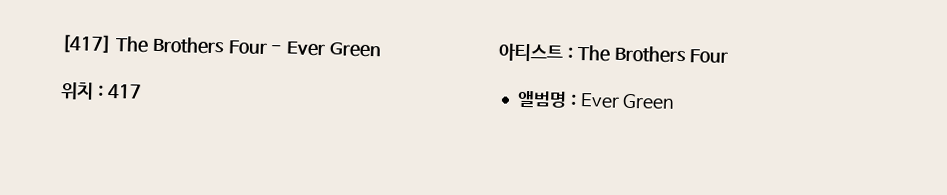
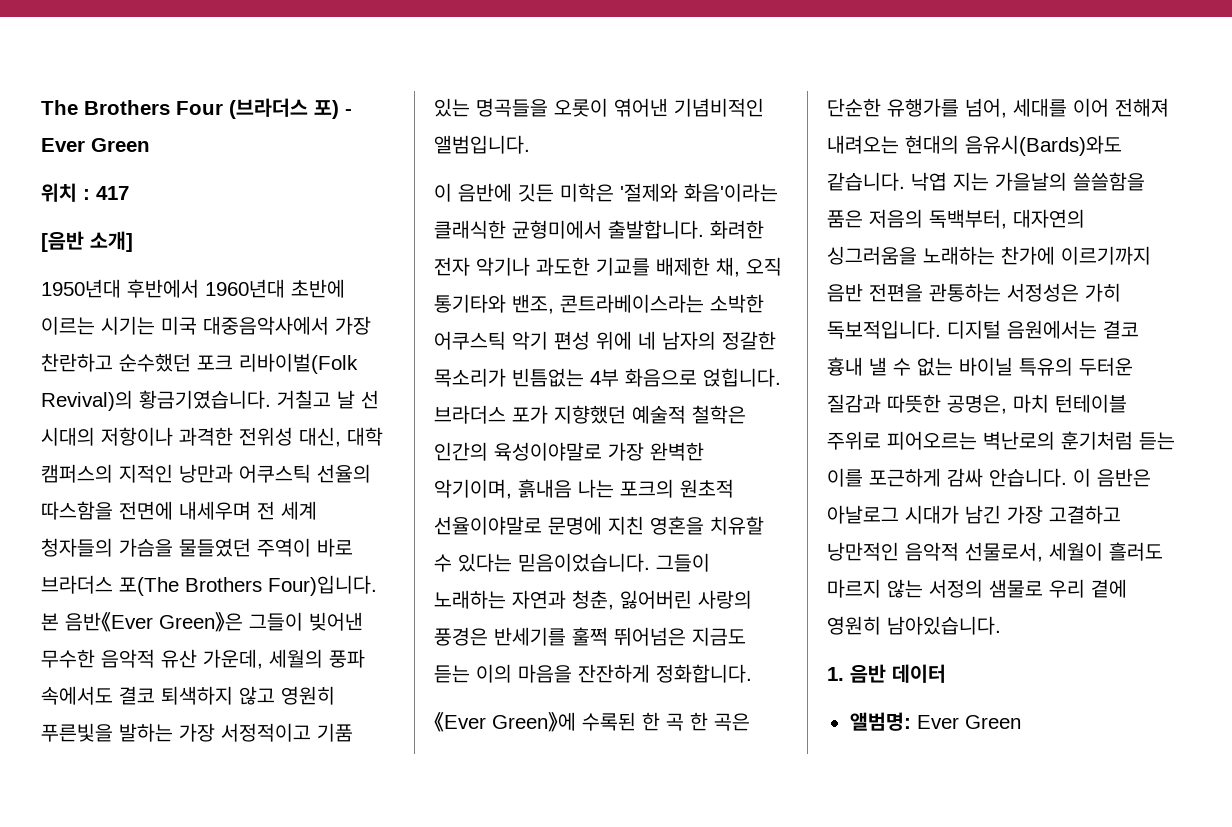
- [417] The Brothers Four - Ever Green
+ The Brothers Four (브라더스 포) - Ever Green
- 아티스트 : The Brothers Four
- 앨범명 : Ever Green
+ [음반 소개]
+ 1950년대 후반에서 1960년대 초반에 이르는 시기는 미국 대중음악사에서 가장 찬란하고 순수했던 포크 리바이벌(Folk Revival)의 황금기였습니다. 거칠고 날 선 시대의 저항이나 과격한 전위성 대신, 대학 캠퍼스의 지적인 낭만과 어쿠스틱 선율의 따스함을 전면에 내세우며 전 세계 청자들의 가슴을 물들였던 주역이 바로 브라더스 포(The Brothers Four)입니다. 본 음반《Ever Green》은 그들이 빚어낸 무수한 음악적 유산 가운데, 세월의 풍파 속에서도 결코 퇴색하지 않고 영원히 푸른빛을 발하는 가장 서정적이고 기품 있는 명곡들을 오롯이 엮어낸 기념비적인 앨범입니다.
+ 이 음반에 깃든 미학은 '절제와 화음'이라는 클래식한 균형미에서 출발합니다. 화려한 전자 악기나 과도한 기교를 배제한 채, 오직 통기타와 밴조, 콘트라베이스라는 소박한 어쿠스틱 악기 편성 위에 네 남자의 정갈한 목소리가 빈틈없는 4부 화음으로 얹힙니다. 브라더스 포가 지향했던 예술적 철학은 인간의 육성이야말로 가장 완벽한 악기이며, 흙내음 나는 포크의 원초적 선율이야말로 문명에 지친 영혼을 치유할 수 있다는 믿음이었습니다. 그들이 노래하는 자연과 청춘, 잃어버린 사랑의 풍경은 반세기를 훌쩍 뛰어넘은 지금도 듣는 이의 마음을 잔잔하게 정화합니다.
+ 《Ever Green》에 수록된 한 곡 한 곡은 단순한 유행가를 넘어, 세대를 이어 전해져 내려오는 현대의 음유시(Bards)와도 같습니다. 낙엽 지는 가을날의 쓸쓸함을 품은 저음의 독백부터, 대자연의 싱그러움을 노래하는 찬가에 이르기까지 음반 전편을 관통하는 서정성은 가히 독보적입니다. 디지털 음원에서는 결코 흉내 낼 수 없는 바이닐 특유의 두터운 질감과 따뜻한 공명은, 마치 턴테이블 주위로 피어오르는 벽난로의 훈기처럼 듣는 이를 포근하게 감싸 안습니다. 이 음반은 아날로그 시대가 남긴 가장 고결하고 낭만적인 음악적 선물로서, 세월이 흘러도 마르지 않는 서정의 샘물로 우리 곁에 영원히 남아있습니다.
+ 1. 음반 데이터
+ 앨범명: Ever Green

